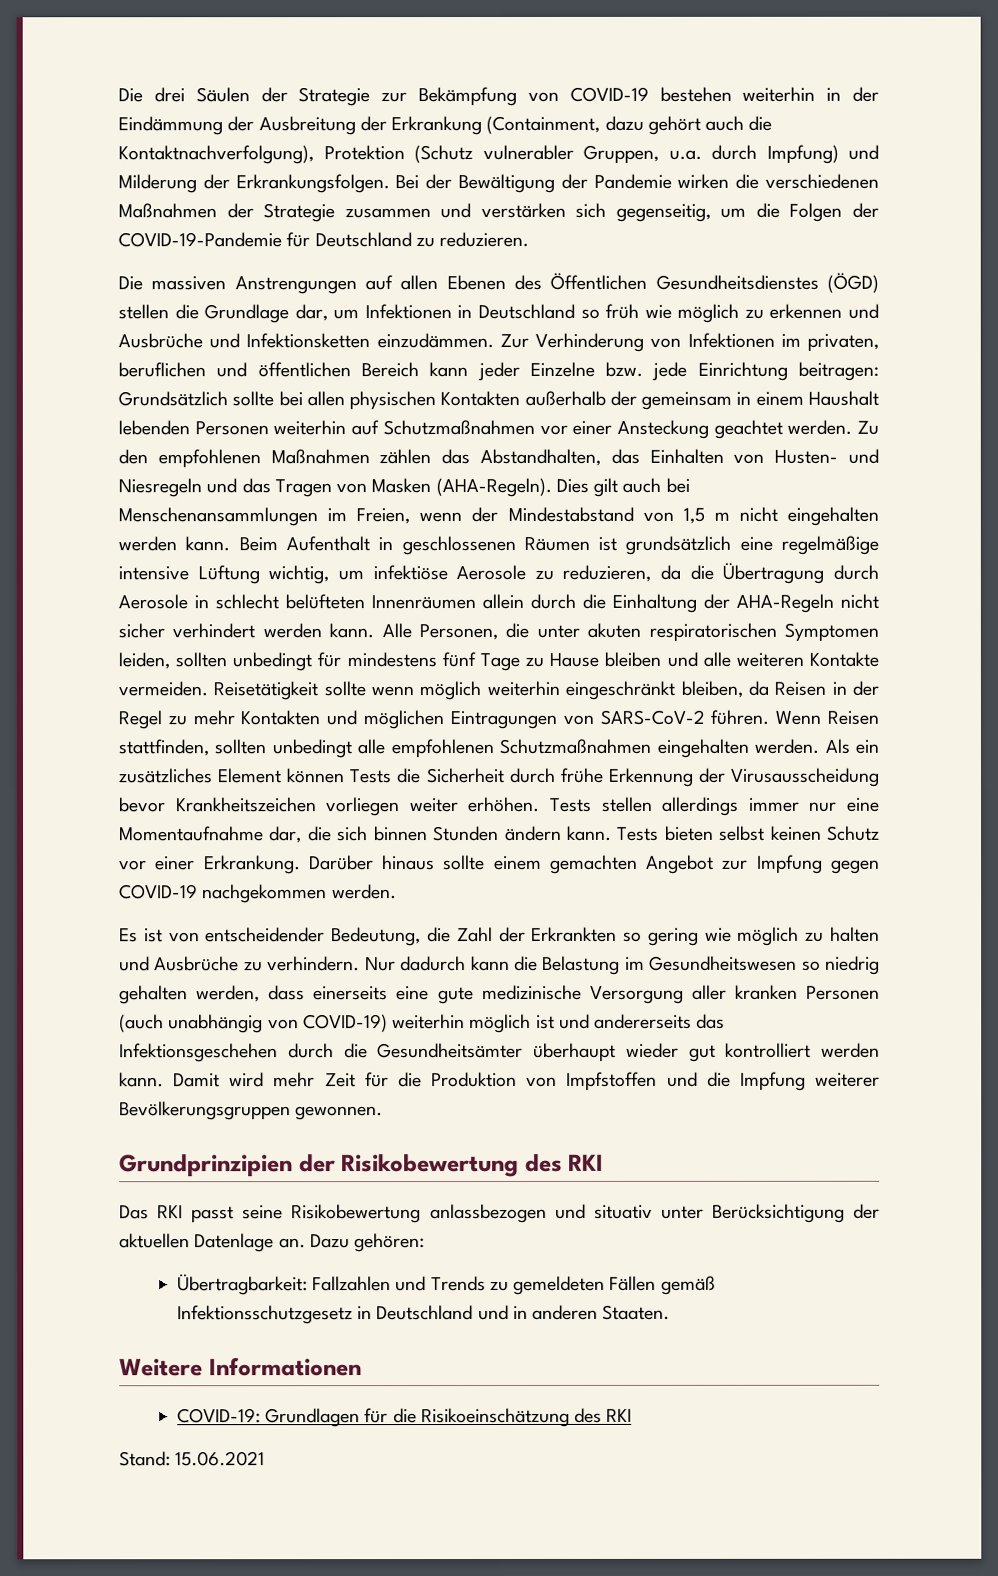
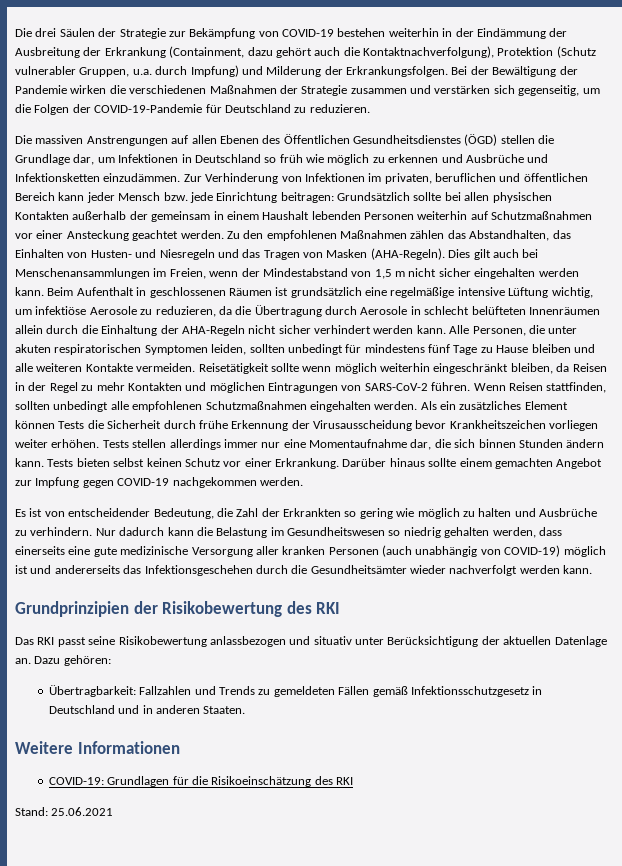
- Zur Verhinderung von Infektionen im privaten, beruflichen und öffentlichen Bereich kann jeder Einzelne bzw. jede Einrichtung beitragen: Grundsätzlich sollte bei allen physischen Kontakten außerhalb der gemeinsam in einem Haushalt lebenden Personen weiterhin auf Schutzmaßnahmen vor einer Ansteckung geachtet werden.
+ Zur Verhinderung von Infektionen im privaten, beruflichen und öffentlichen Bereich kann jeder Mensch bzw. jede Einrichtung beitragen: Grundsätzlich sollte bei allen physischen Kontakten außerhalb der gemeinsam in einem Haushalt lebenden Personen weiterhin auf Schutzmaßnahmen vor einer Ansteckung geachtet werden.
- Dies gilt auch bei Menschenansammlungen im Freien, wenn der Mindestabstand von 1,5 m nicht eingehalten werden kann.
+ Dies gilt auch bei Menschenansammlungen im Freien, wenn der Mindestabstand von 1,5 m nicht sicher eingehalten werden kann.
- Nur dadurch kann die Belastung im Gesundheitswesen so niedrig gehalten werden, dass einerseits eine gute medizinische Versorgung aller kranken Personen (auch unabhängig von COVID-19) weiterhin möglich ist und andererseits das Infektionsgeschehen durch die Gesundheitsämter überhaupt wieder gut kontrolliert werden kann. Damit wird mehr Zeit für die Produktion von Impfstoffen und die Impfung weiterer Bevölkerungsgruppen gewonnen.
+ Nur dadurch kann die Belastung im Gesundheitswesen so niedrig gehalten werden, dass einerseits eine gute medizinische Versorgung aller kranken Personen (auch unabhängig von COVID-19) möglich ist und andererseits das Infektionsgeschehen durch die Gesundheitsämter wieder nachverfolgt werden kann.
- Stand: 15.06.2021
+ Stand: 25.06.2021

